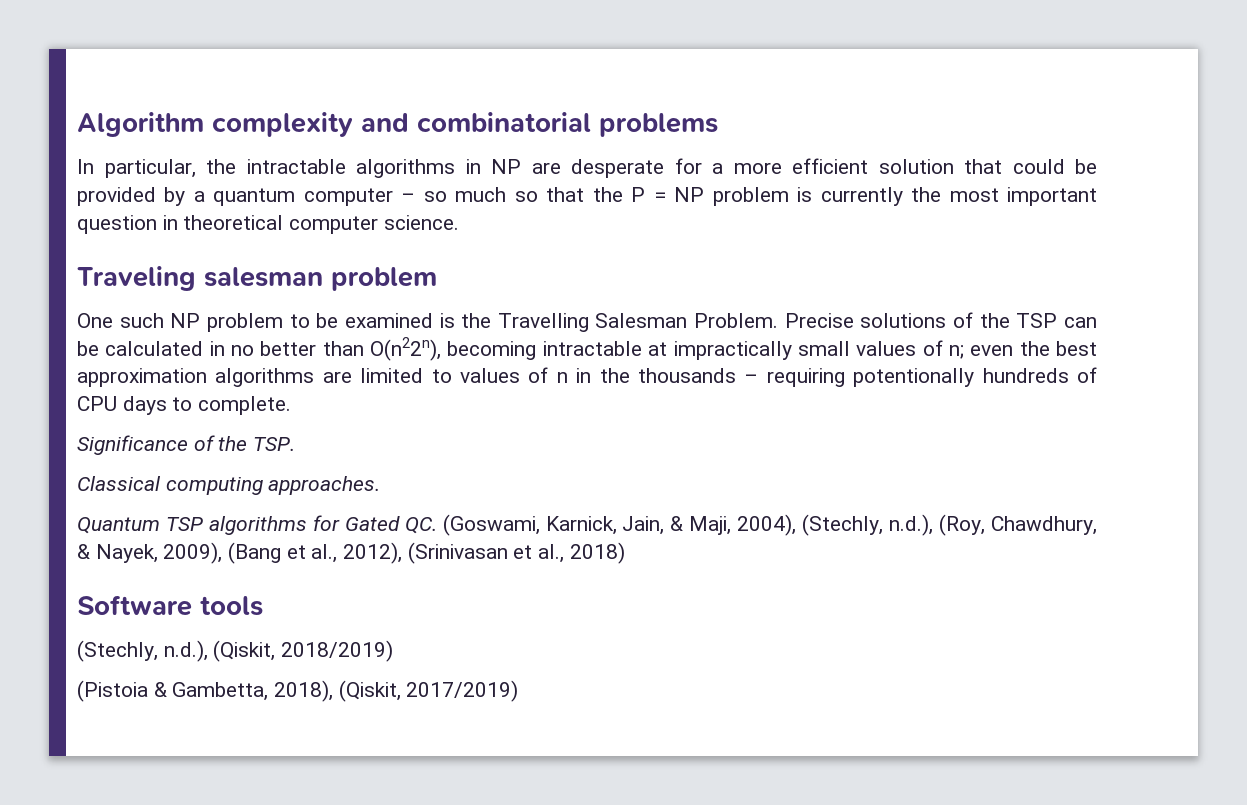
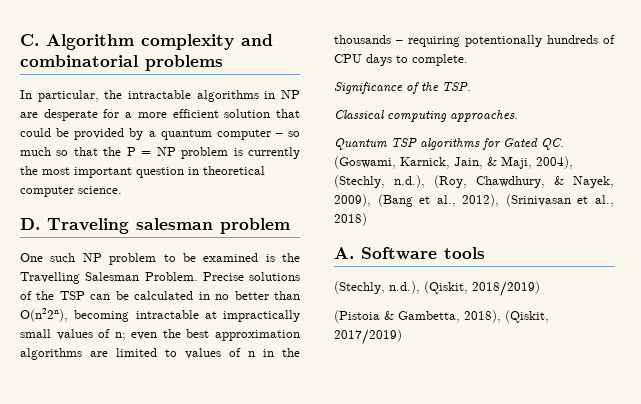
- Algorithm complexity and combinatorial problems
+ C. Algorithm complexity and combinatorial problems
- Traveling salesman problem
+ D. Traveling salesman problem
- Software tools
+ A. Software tools

